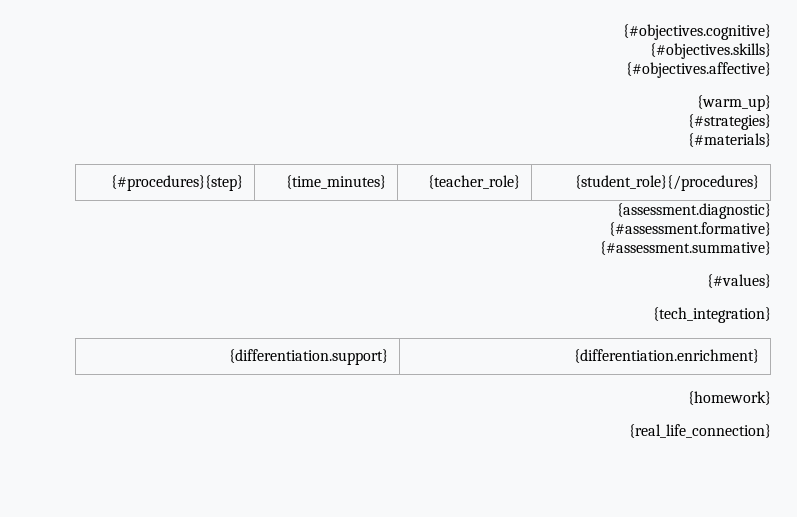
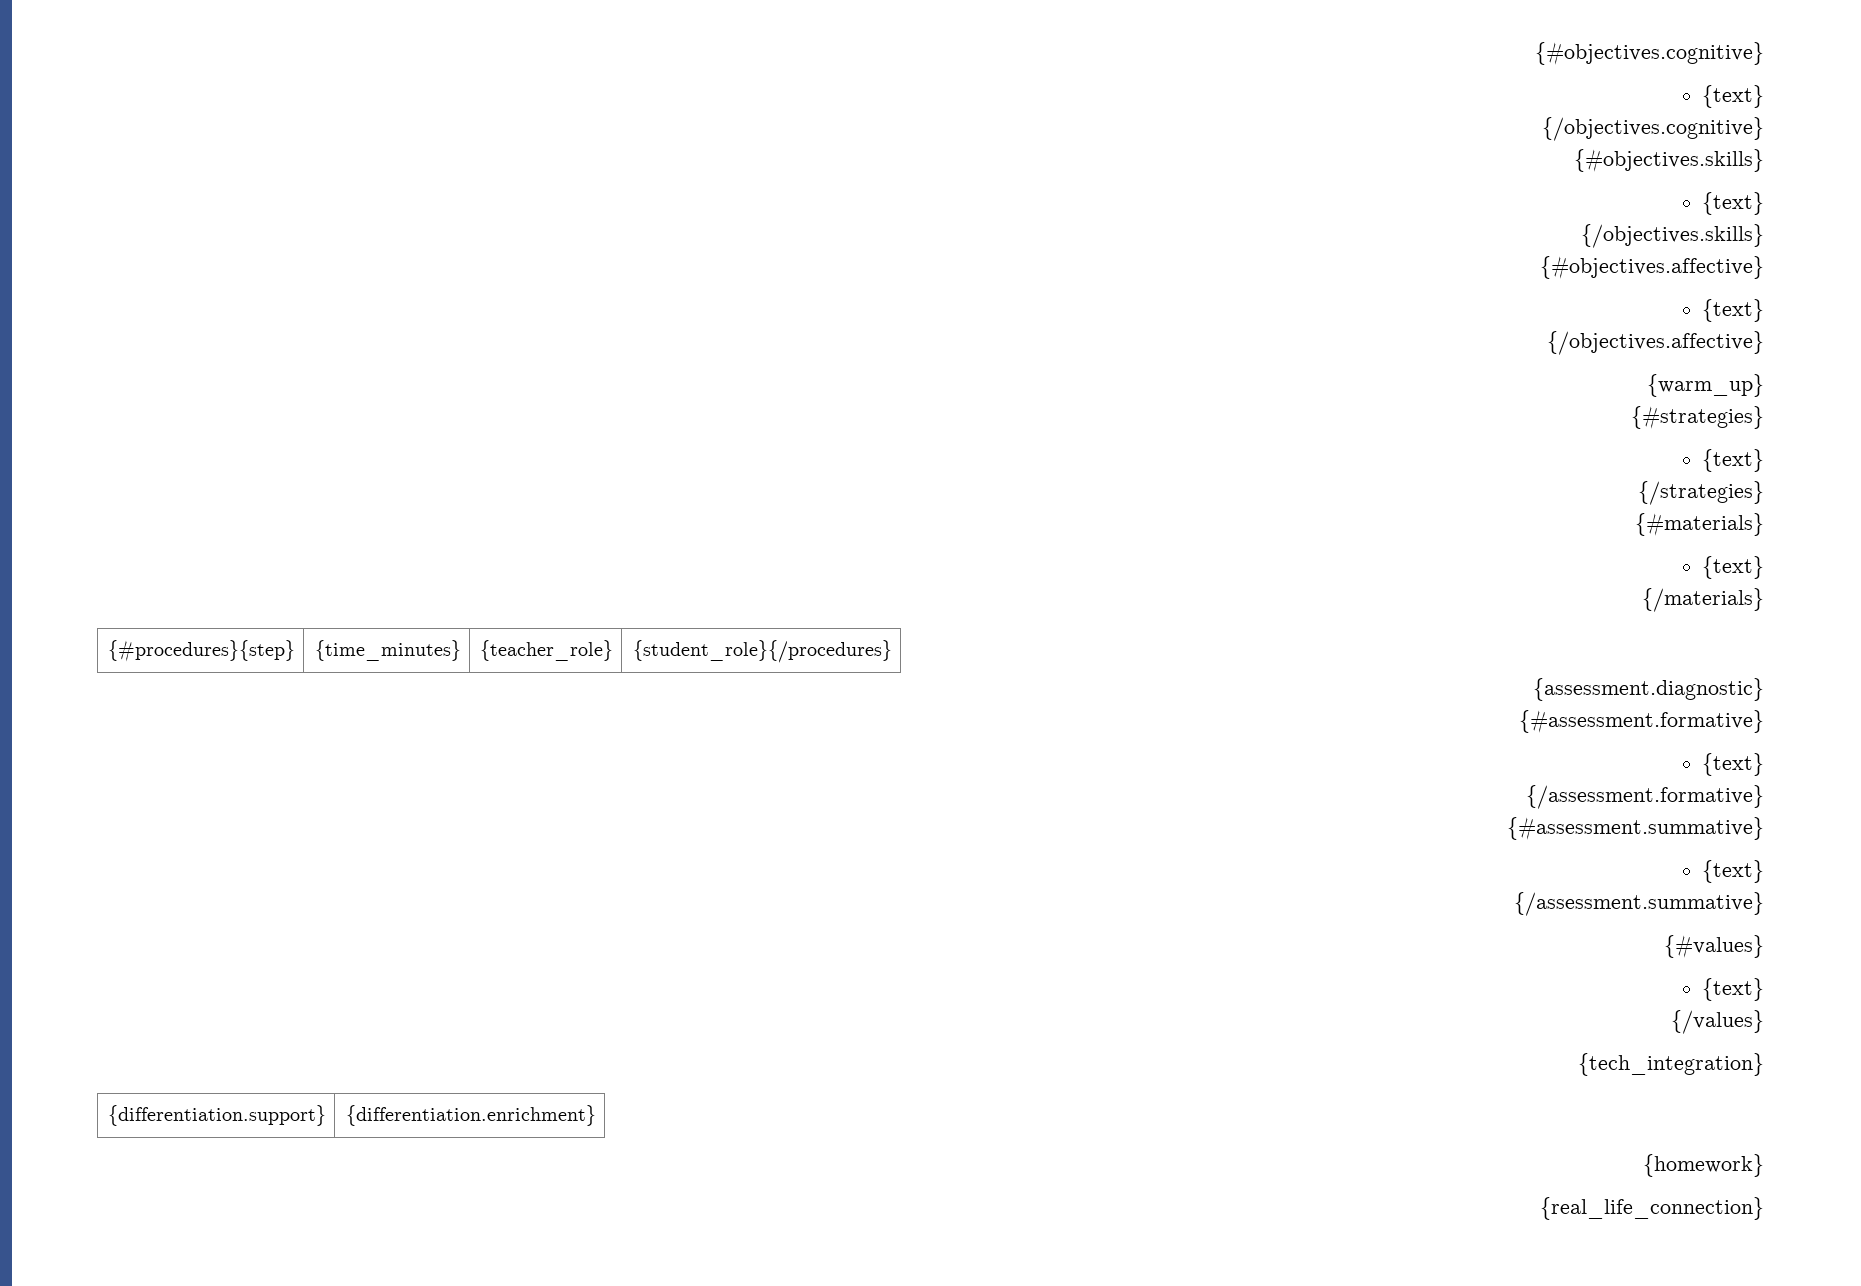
  {#objectives.cognitive}
+ {text}
+ {/objectives.cognitive}
  {#objectives.skills}
+ {text}
+ {/objectives.skills}
  {#objectives.affective}
+ {text}
+ {/objectives.affective}
  {#strategies}
+ {text}
+ {/strategies}
  {#materials}
+ {text}
+ {/materials}
  {#assessment.formative}
+ {text}
+ {/assessment.formative}
  {#assessment.summative}
+ {text}
+ {/assessment.summative}
  {#values}
+ {text}
+ {/values}

